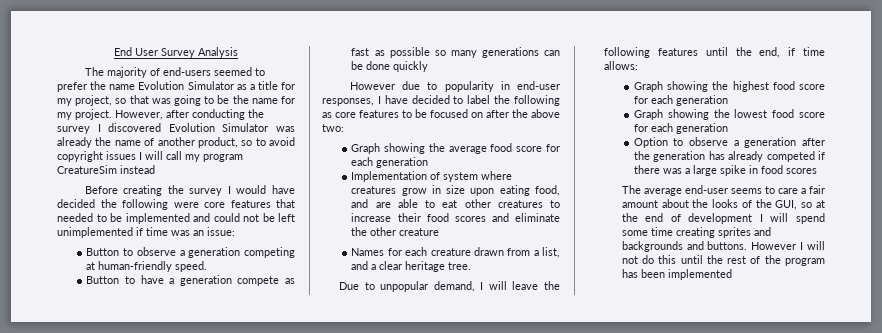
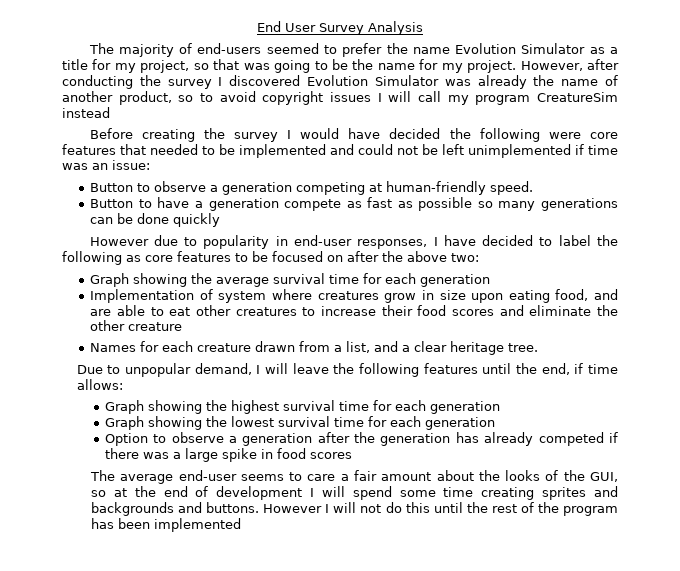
- Graph showing the average food score for each generation
+ Graph showing the average survival time for each generation
- Graph showing the highest food score for each generation
+ Graph showing the highest survival time for each generation
- Graph showing the lowest food score for each generation
+ Graph showing the lowest survival time for each generation

